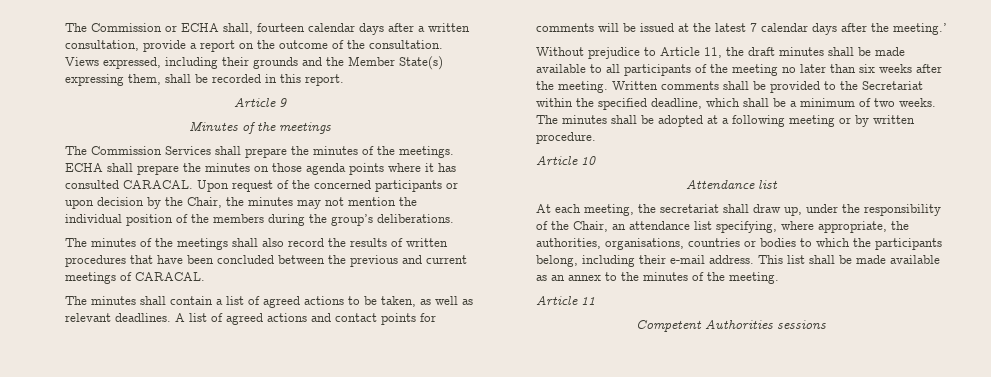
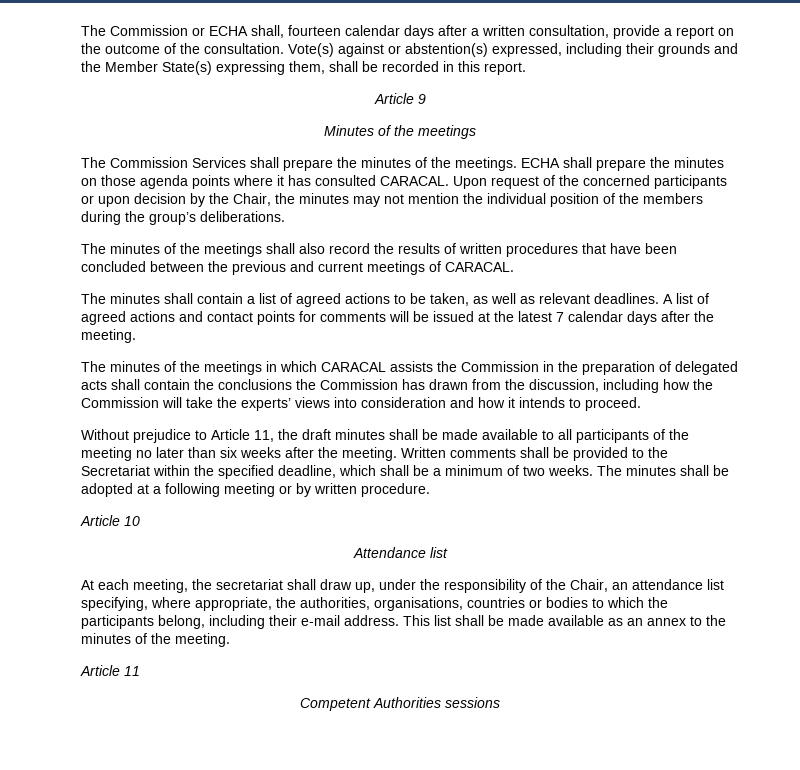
- Views expressed, including their grounds and the Member State(s) expressing them, shall be recorded in this report.
+ Vote(s) against or abstention(s) expressed, including their grounds and the Member State(s) expressing them, shall be recorded in this report.
- A list of agreed actions and contact points for comments will be issued at the latest 7 calendar days after the meeting.’
+ A list of agreed actions and contact points for comments will be issued at the latest 7 calendar days after the meeting.
+ The minutes of the meetings in which CARACAL assists the Commission in the preparation of delegated acts shall contain the conclusions the Commission has drawn from the discussion, including how the Commission will take the experts’ views into consideration and how it intends to proceed.

